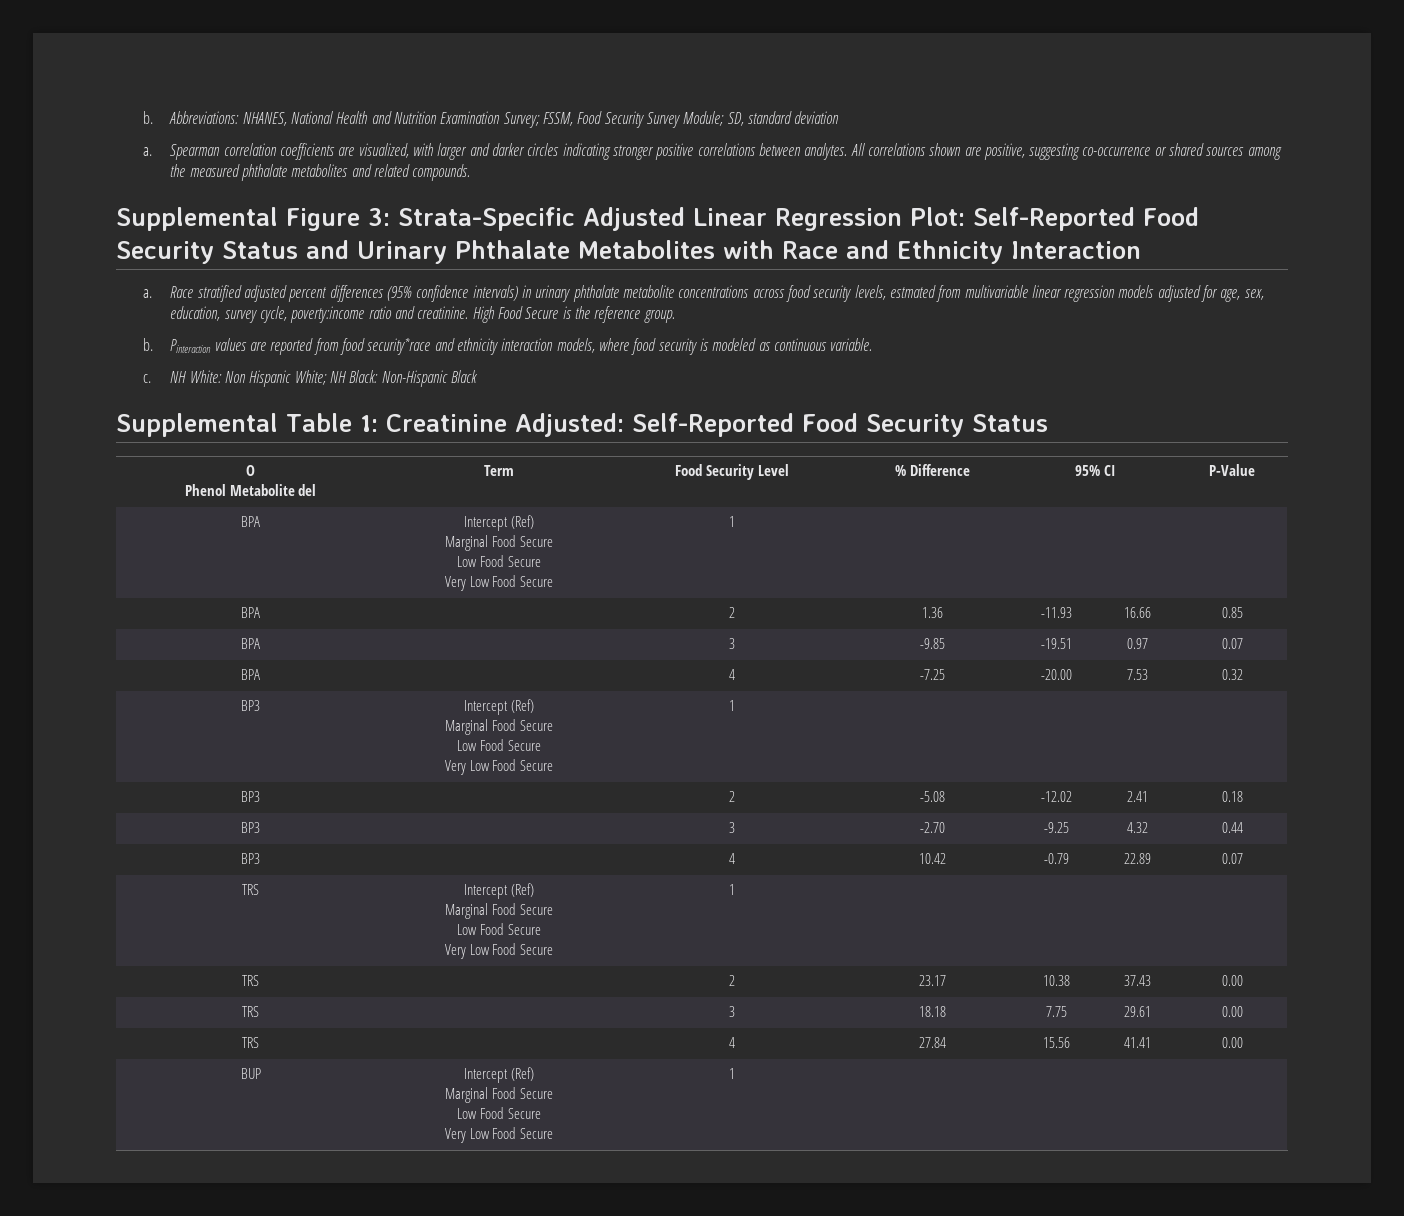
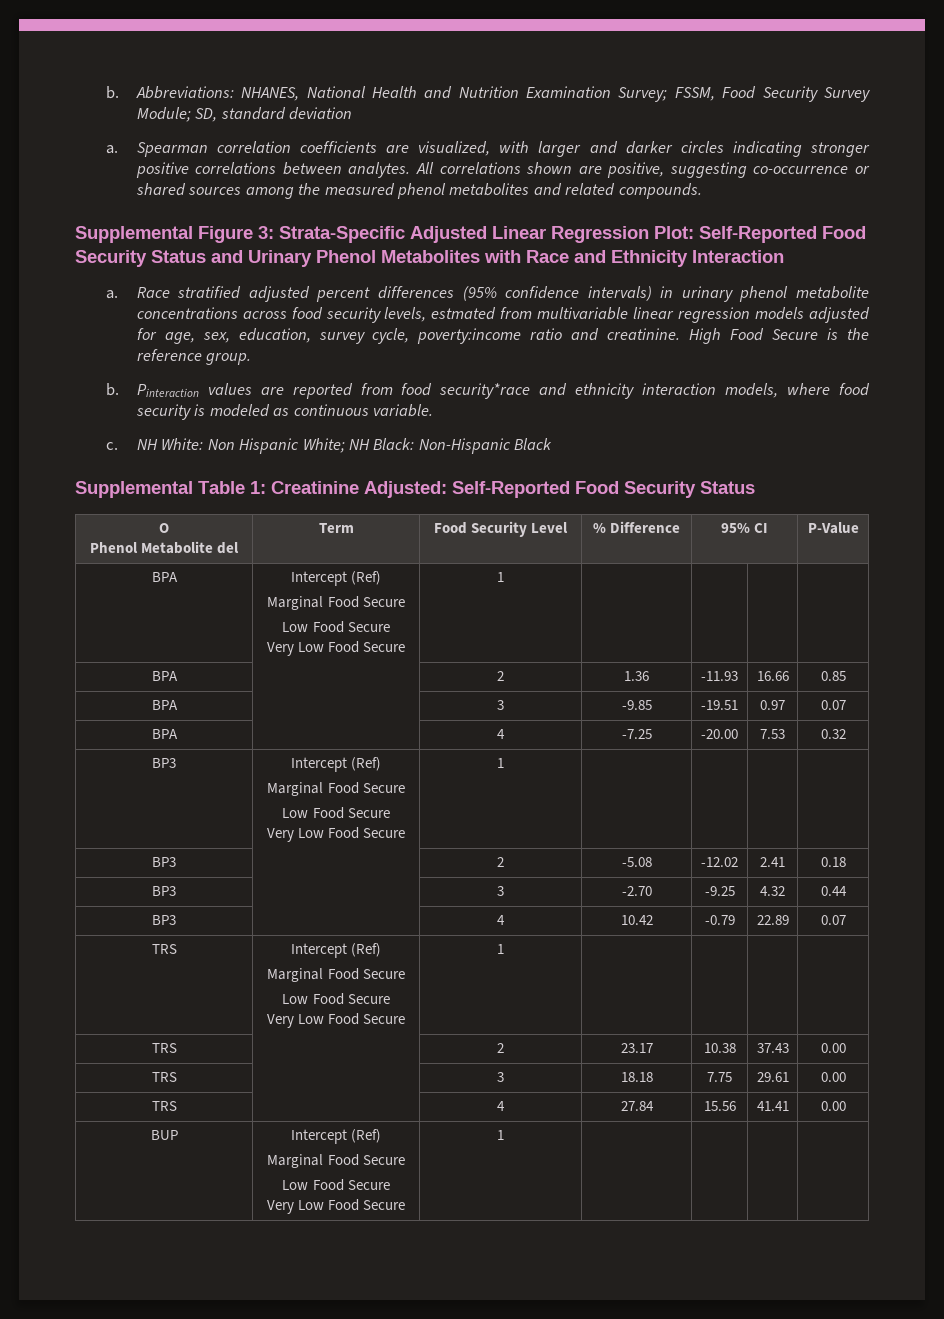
- All correlations shown are positive, suggesting co-occurrence or shared sources among the measured phthalate metabolites and related compounds.
+ All correlations shown are positive, suggesting co-occurrence or shared sources among the measured phenol metabolites and related compounds.
- Supplemental Figure 3: Strata-Specific Adjusted Linear Regression Plot: Self-Reported Food Security Status and Urinary Phthalate Metabolites with Race and Ethnicity Interaction
+ Supplemental Figure 3: Strata-Specific Adjusted Linear Regression Plot: Self-Reported Food Security Status and Urinary Phenol Metabolites with Race and Ethnicity Interaction
- Race stratified adjusted percent differences (95% confidence intervals) in urinary phthalate metabolite concentrations across food security levels, estmated from multivariable linear regression models adjusted for age, sex, education, survey cycle, poverty:income ratio and creatinine.
+ Race stratified adjusted percent differences (95% confidence intervals) in urinary phenol metabolite concentrations across food security levels, estmated from multivariable linear regression models adjusted for age, sex, education, survey cycle, poverty:income ratio and creatinine.

